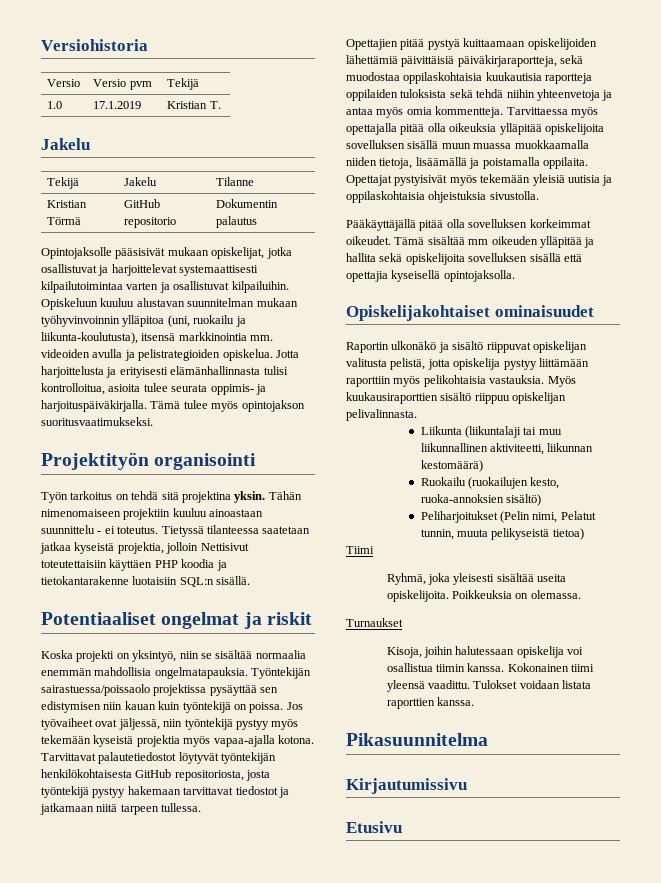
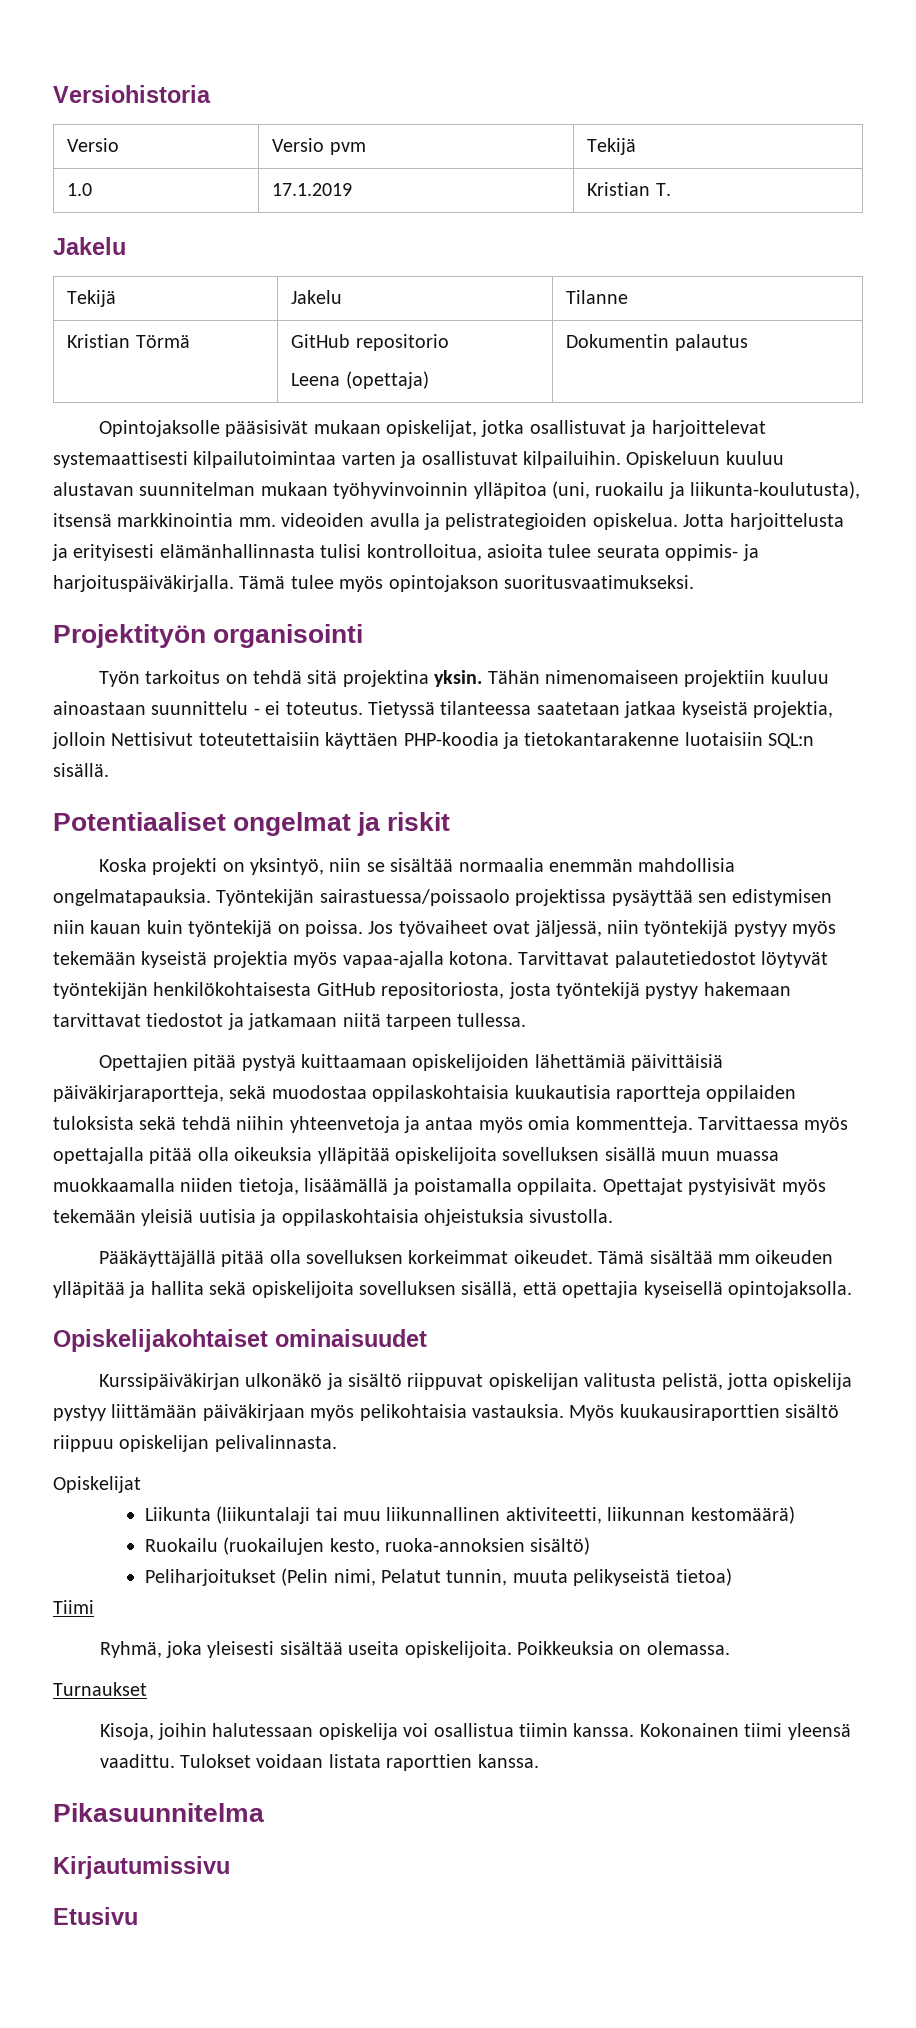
- Kristian Törmä | GitHub repositorio | Dokumentin palautus
+ Kristian Törmä | GitHub repositorio
+ Leena (opettaja) | Dokumentin palautus
- Tietyssä tilanteessa saatetaan jatkaa kyseistä projektia, jolloin Nettisivut toteutettaisiin käyttäen PHP koodia ja tietokantarakenne luotaisiin SQL:n sisällä.
+ Tietyssä tilanteessa saatetaan jatkaa kyseistä projektia, jolloin Nettisivut toteutettaisiin käyttäen PHP-koodia ja tietokantarakenne luotaisiin SQL:n sisällä.
- Tämä sisältää mm oikeuden ylläpitää ja hallita sekä opiskelijoita sovelluksen sisällä että opettajia kyseisellä opintojaksolla.
+ Tämä sisältää mm oikeuden ylläpitää ja hallita sekä opiskelijoita sovelluksen sisällä, että opettajia kyseisellä opintojaksolla.
- Raportin ulkonäkö ja sisältö riippuvat opiskelijan valitusta pelistä, jotta opiskelija pystyy liittämään raporttiin myös pelikohtaisia vastauksia.
+ Kurssipäiväkirjan ulkonäkö ja sisältö riippuvat opiskelijan valitusta pelistä, jotta opiskelija pystyy liittämään päiväkirjaan myös pelikohtaisia vastauksia.
+ Opiskelijat

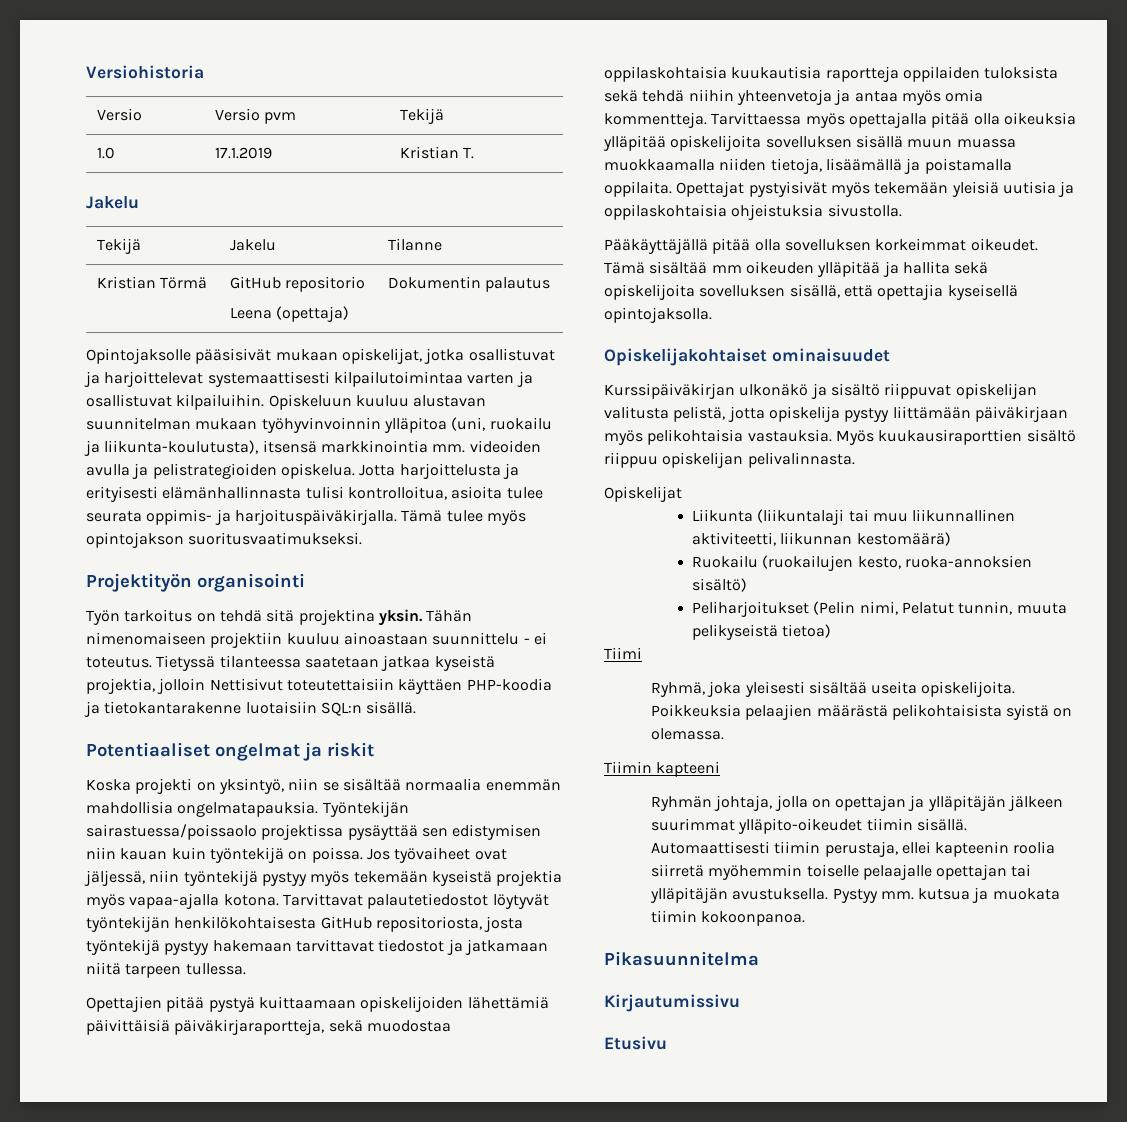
- Poikkeuksia on olemassa.
- Turnaukset
- Kisoja, joihin halutessaan opiskelija voi osallistua tiimin kanssa. Kokonainen tiimi yleensä vaadittu. Tulokset voidaan listata raporttien kanssa.
+ Poikkeuksia pelaajien määrästä pelikohtaisista syistä on olemassa.
+ Tiimin kapteeni
+ Ryhmän johtaja, jolla on opettajan ja ylläpitäjän jälkeen suurimmat ylläpito-oikeudet tiimin sisällä. Automaattisesti tiimin perustaja, ellei kapteenin roolia siirretä myöhemmin toiselle pelaajalle opettajan tai ylläpitäjän avustuksella. Pystyy mm. kutsua ja muokata tiimin kokoonpanoa.

